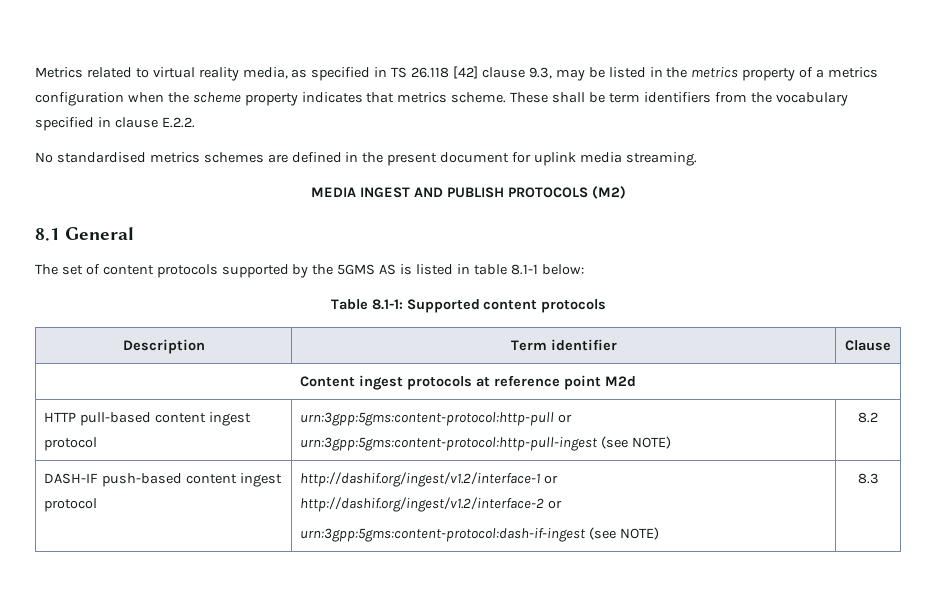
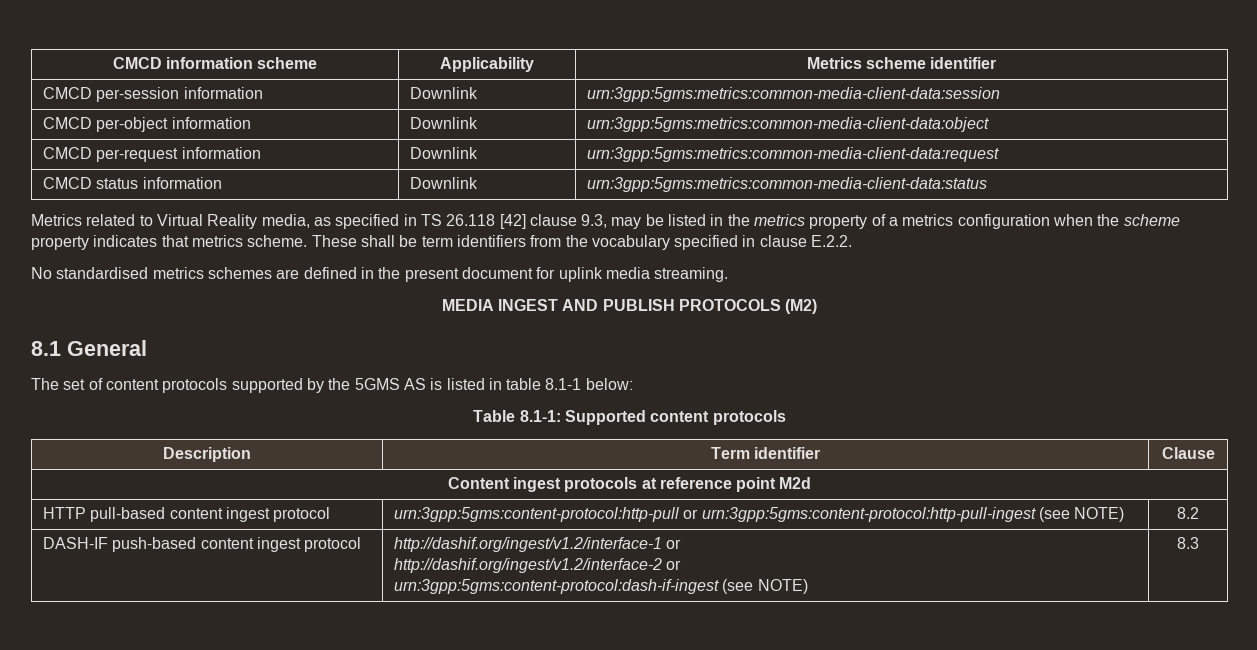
+ CMCD information scheme | Applicability | Metrics scheme identifier
+ CMCD per-session information | Downlink | urn:3gpp:5gms:metrics:common-media-client-data:session
+ CMCD per-object information | Downlink | urn:3gpp:5gms:metrics:common-media-client-data:object
+ CMCD per-request information | Downlink | urn:3gpp:5gms:metrics:common-media-client-data:request
+ CMCD status information | Downlink | urn:3gpp:5gms:metrics:common-media-client-data:status
- Metrics related to virtual reality media, as specified in TS 26.118 [42] clause 9.3, may be listed in the metrics property of a metrics configuration when the scheme property indicates that metrics scheme.
+ Metrics related to Virtual Reality media, as specified in TS 26.118 [42] clause 9.3, may be listed in the metrics property of a metrics configuration when the scheme property indicates that metrics scheme.

